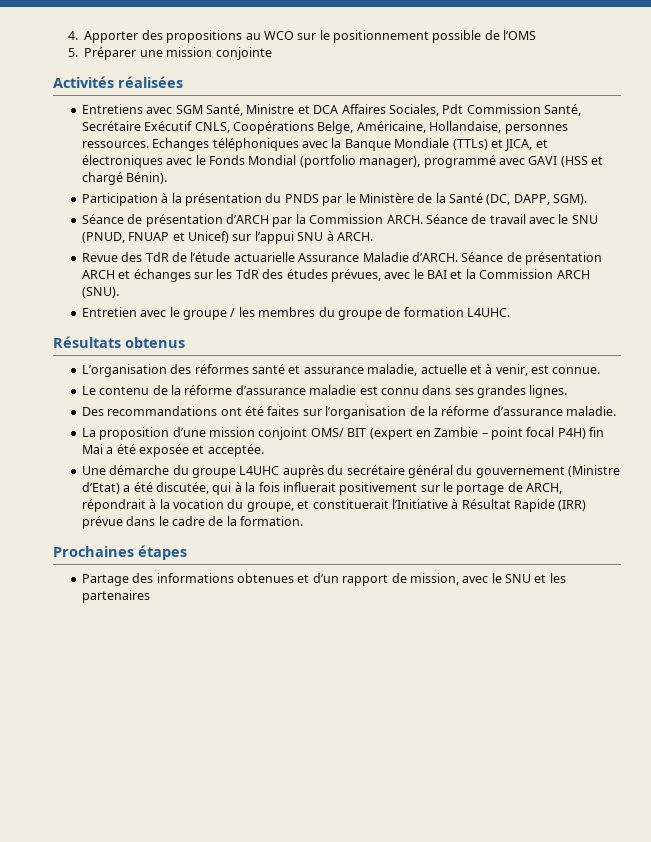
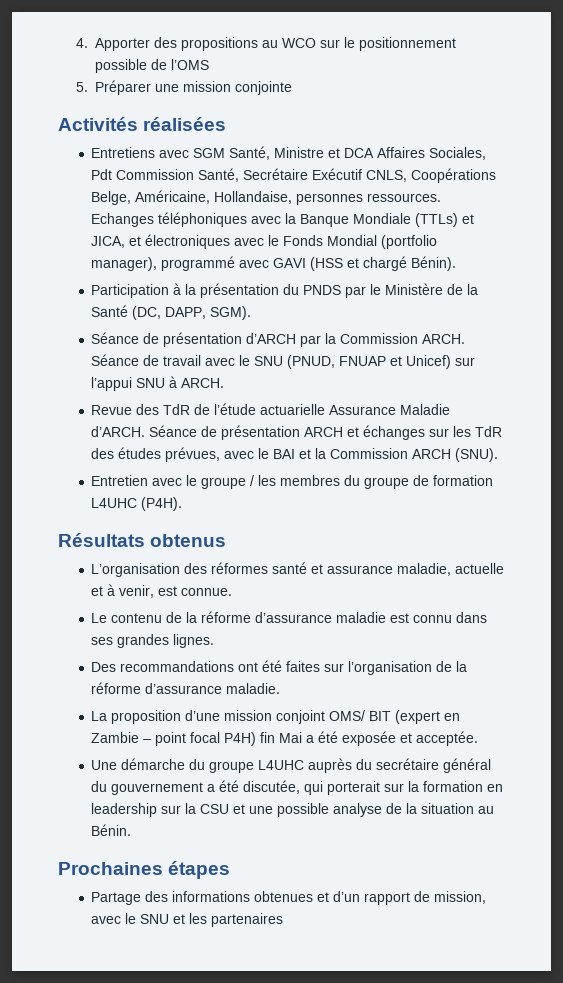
- Entretien avec le groupe / les membres du groupe de formation L4UHC.
+ Entretien avec le groupe / les membres du groupe de formation L4UHC (P4H).
- Une démarche du groupe L4UHC auprès du secrétaire général du gouvernement (Ministre d’Etat) a été discutée, qui à la fois influerait positivement sur le portage de ARCH, répondrait à la vocation du groupe, et constituerait l’Initiative à Résultat Rapide (IRR) prévue dans le cadre de la formation.
+ Une démarche du groupe L4UHC auprès du secrétaire général du gouvernement a été discutée, qui porterait sur la formation en leadership sur la CSU et une possible analyse de la situation au Bénin.

